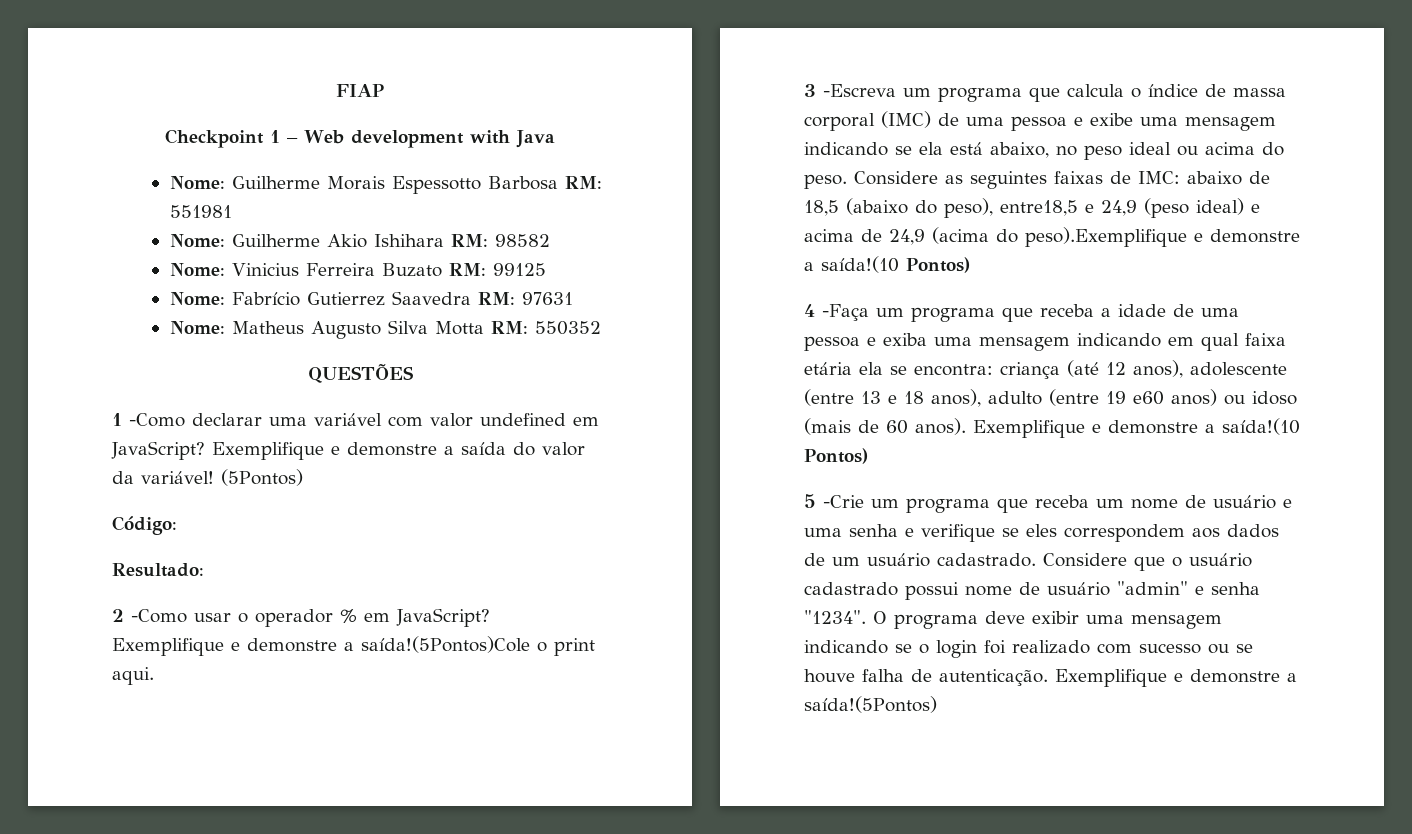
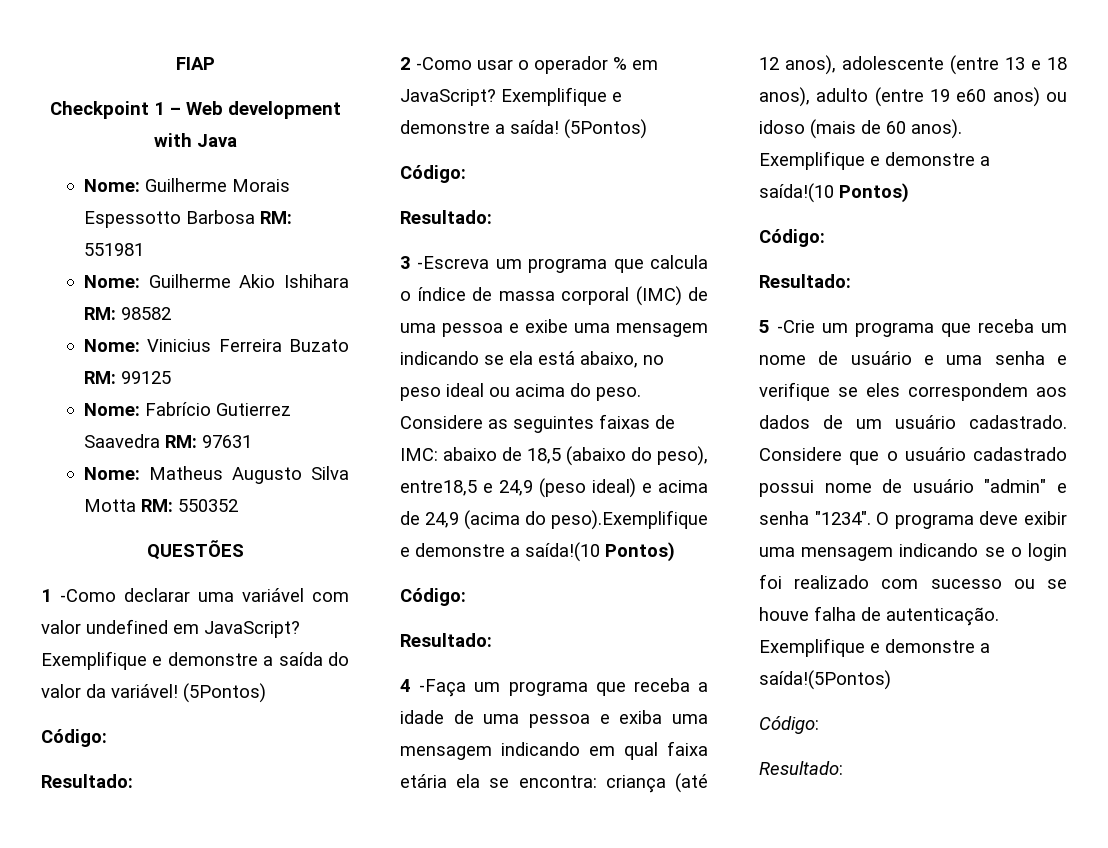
- Exemplifique e demonstre a saída!(5Pontos)Cole o print aqui.
+ Exemplifique e demonstre a saída! (5Pontos)
+ Código:
+ Resultado:
  Considere as seguintes faixas de IMC: abaixo de 18,5 (abaixo do peso), entre18,5 e 24,9 (peso ideal) e acima de 24,9 (acima do peso).Exemplifique e demonstre a saída!(10 Pontos)
+ Código:
+ Resultado:
  Exemplifique e demonstre a saída!(10 Pontos)
+ Código:
+ Resultado:
  Exemplifique e demonstre a saída!(5Pontos)
+ Código:
+ Resultado:

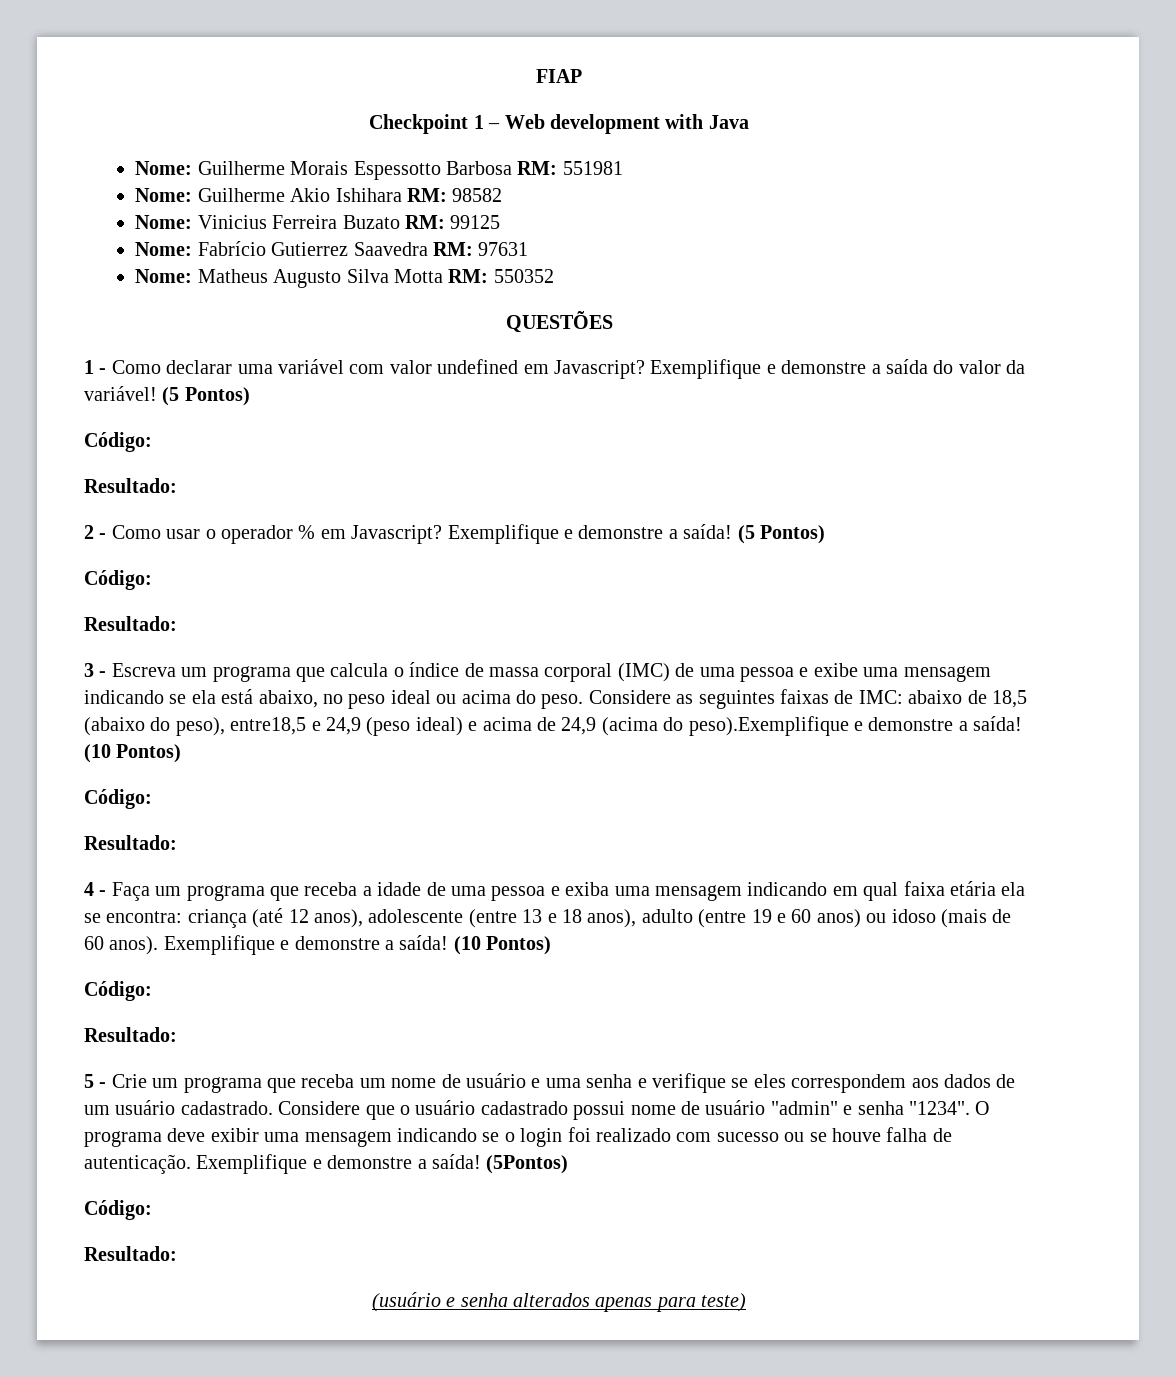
- 1 -Como declarar uma variável com valor undefined em JavaScript?
+ 1 - Como declarar uma variável com valor undefined em Javascript?
- Exemplifique e demonstre a saída do valor da variável! (5Pontos)
+ Exemplifique e demonstre a saída do valor da variável! (5 Pontos)
- 2 -Como usar o operador % em JavaScript? Exemplifique e demonstre a saída! (5Pontos)
+ 2 - Como usar o operador % em Javascript? Exemplifique e demonstre a saída! (5 Pontos)
- 3 -Escreva um programa que calcula o índice de massa corporal (IMC) de uma pessoa e exibe uma mensagem indicando se ela está abaixo, no peso ideal ou acima do peso.
+ 3 - Escreva um programa que calcula o índice de massa corporal (IMC) de uma pessoa e exibe uma mensagem indicando se ela está abaixo, no peso ideal ou acima do peso.
- Considere as seguintes faixas de IMC: abaixo de 18,5 (abaixo do peso), entre18,5 e 24,9 (peso ideal) e acima de 24,9 (acima do peso).Exemplifique e demonstre a saída!(10 Pontos)
+ Considere as seguintes faixas de IMC: abaixo de 18,5 (abaixo do peso), entre18,5 e 24,9 (peso ideal) e acima de 24,9 (acima do peso).Exemplifique e demonstre a saída! (10 Pontos)
- 4 -Faça um programa que receba a idade de uma pessoa e exiba uma mensagem indicando em qual faixa etária ela se encontra: criança (até 12 anos), adolescente (entre 13 e 18 anos), adulto (entre 19 e60 anos) ou idoso (mais de 60 anos).
+ 4 - Faça um programa que receba a idade de uma pessoa e exiba uma mensagem indicando em qual faixa etária ela se encontra: criança (até 12 anos), adolescente (entre 13 e 18 anos), adulto (entre 19 e 60 anos) ou idoso (mais de 60 anos).
- Exemplifique e demonstre a saída!(10 Pontos)
+ Exemplifique e demonstre a saída! (10 Pontos)
- 5 -Crie um programa que receba um nome de usuário e uma senha e verifique se eles correspondem aos dados de um usuário cadastrado.
+ 5 - Crie um programa que receba um nome de usuário e uma senha e verifique se eles correspondem aos dados de um usuário cadastrado.
- Exemplifique e demonstre a saída!(5Pontos)
+ Exemplifique e demonstre a saída! (5Pontos)
  Código:
  Resultado:
+ (usuário e senha alterados apenas para teste)

